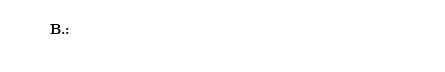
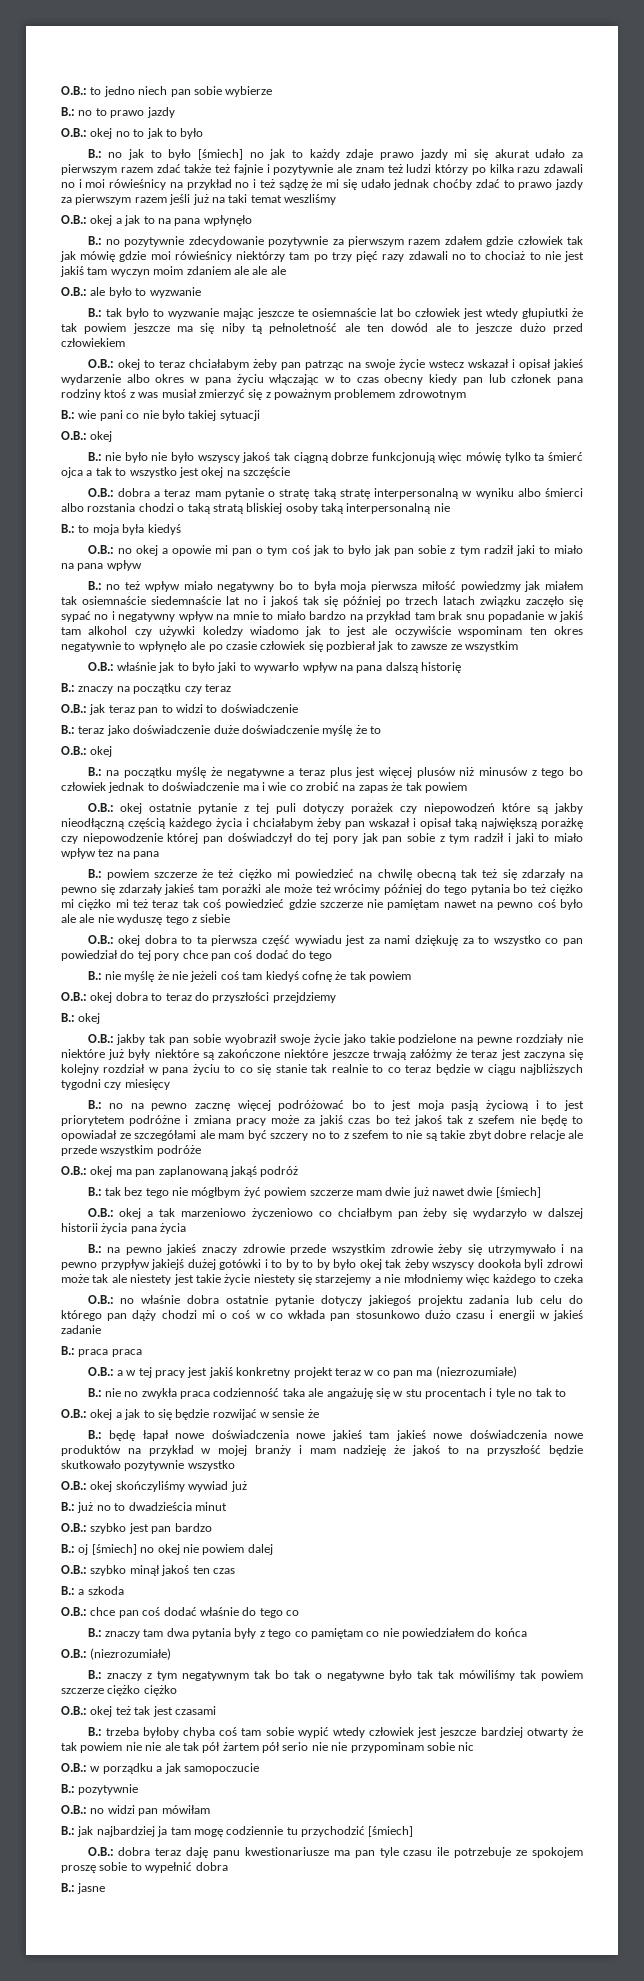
- B.:
+ O.B.: to jedno niech pan sobie wybierze
+ B.: no to prawo jazdy
+ O.B.: okej no to jak to było
+ B.: no jak to było [śmiech] no jak to każdy zdaje prawo jazdy mi się akurat udało za pierwszym razem zdać także też fajnie i pozytywnie ale znam też ludzi którzy po kilka razu zdawali no i moi rówieśnicy na przykład no i też sądzę że mi się udało jednak choćby zdać to prawo jazdy za pierwszym razem jeśli już na taki temat weszliśmy
+ O.B.: okej a jak to na pana wpłynęło
+ B.: no pozytywnie zdecydowanie pozytywnie za pierwszym razem zdałem gdzie człowiek tak jak mówię gdzie moi rówieśnicy niektórzy tam po trzy pięć razy zdawali no to chociaż to nie jest jakiś tam wyczyn moim zdaniem ale ale ale
+ O.B.: ale było to wyzwanie
+ B.: tak było to wyzwanie mając jeszcze te osiemnaście lat bo człowiek jest wtedy głupiutki że tak powiem jeszcze ma się niby tą pełnoletność ale ten dowód ale to jeszcze dużo przed człowiekiem
+ O.B.: okej to teraz chciałabym żeby pan patrząc na swoje życie wstecz wskazał i opisał jakieś wydarzenie albo okres w pana życiu włączając w to czas obecny kiedy pan lub członek pana rodziny ktoś z was musiał zmierzyć się z poważnym problemem zdrowotnym
+ B.: wie pani co nie było takiej sytuacji
+ O.B.: okej
+ B.: nie było nie było wszyscy jakoś tak ciągną dobrze funkcjonują więc mówię tylko ta śmierć ojca a tak to wszystko jest okej na szczęście
+ O.B.: dobra a teraz mam pytanie o stratę taką stratę interpersonalną w wyniku albo śmierci albo rozstania chodzi o taką stratą bliskiej osoby taką interpersonalną nie
+ B.: to moja była kiedyś
+ O.B.: no okej a opowie mi pan o tym coś jak to było jak pan sobie z tym radził jaki to miało na pana wpływ
+ B.: no też wpływ miało negatywny bo to była moja pierwsza miłość powiedzmy jak miałem tak osiemnaście siedemnaście lat no i jakoś tak się później po trzech latach związku zaczęło się sypać no i negatywny wpływ na mnie to miało bardzo na przykład tam brak snu popadanie w jakiś tam alkohol czy używki koledzy wiadomo jak to jest ale oczywiście wspominam ten okres negatywnie to wpłynęło ale po czasie człowiek się pozbierał jak to zawsze ze wszystkim
+ O.B.: właśnie jak to było jaki to wywarło wpływ na pana dalszą historię
+ B.: znaczy na początku czy teraz
+ O.B.: jak teraz pan to widzi to doświadczenie
+ B.: teraz jako doświadczenie duże doświadczenie myślę że to
+ O.B.: okej
+ B.: na początku myślę że negatywne a teraz plus jest więcej plusów niż minusów z tego bo człowiek jednak to doświadczenie ma i wie co zrobić na zapas że tak powiem
+ O.B.: okej ostatnie pytanie z tej puli dotyczy porażek czy niepowodzeń które są jakby nieodłączną częścią każdego życia i chciałabym żeby pan wskazał i opisał taką największą porażkę czy niepowodzenie której pan doświadczył do tej pory jak pan sobie z tym radził i jaki to miało wpływ tez na pana
+ B.: powiem szczerze że też ciężko mi powiedzieć na chwilę obecną tak też się zdarzały na pewno się zdarzały jakieś tam porażki ale może też wrócimy później do tego pytania bo też ciężko mi ciężko mi też teraz tak coś powiedzieć gdzie szczerze nie pamiętam nawet na pewno coś było ale ale nie wyduszę tego z siebie
+ O.B.: okej dobra to ta pierwsza część wywiadu jest za nami dziękuję za to wszystko co pan powiedział do tej pory chce pan coś dodać do tego
+ B.: nie myślę że nie jeżeli coś tam kiedyś cofnę że tak powiem
+ O.B.: okej dobra to teraz do przyszłości przejdziemy
+ B.: okej
+ O.B.: jakby tak pan sobie wyobraził swoje życie jako takie podzielone na pewne rozdziały nie niektóre już były niektóre są zakończone niektóre jeszcze trwają załóżmy że teraz jest zaczyna się kolejny rozdział w pana życiu to co się stanie tak realnie to co teraz będzie w ciągu najbliższych tygodni czy miesięcy
+ B.: no na pewno zacznę więcej podróżować bo to jest moja pasją życiową i to jest priorytetem podróżne i zmiana pracy może za jakiś czas bo też jakoś tak z szefem nie będę to opowiadał ze szczegółami ale mam być szczery no to z szefem to nie są takie zbyt dobre relacje ale przede wszystkim podróże
+ O.B.: okej ma pan zaplanowaną jakąś podróż
+ B.: tak bez tego nie mógłbym żyć powiem szczerze mam dwie już nawet dwie [śmiech]
+ O.B.: okej a tak marzeniowo życzeniowo co chciałbym pan żeby się wydarzyło w dalszej historii życia pana życia
+ B.: na pewno jakieś znaczy zdrowie przede wszystkim zdrowie żeby się utrzymywało i na pewno przypływ jakiejś dużej gotówki i to by to by było okej tak żeby wszyscy dookoła byli zdrowi może tak ale niestety jest takie życie niestety się starzejemy a nie młodniemy więc każdego to czeka
+ O.B.: no właśnie dobra ostatnie pytanie dotyczy jakiegoś projektu zadania lub celu do którego pan dąży chodzi mi o coś w co wkłada pan stosunkowo dużo czasu i energii w jakieś zadanie
+ B.: praca praca
+ O.B.: a w tej pracy jest jakiś konkretny projekt teraz w co pan ma (niezrozumiałe)
+ B.: nie no zwykła praca codzienność taka ale angażuję się w stu procentach i tyle no tak to
+ O.B.: okej a jak to się będzie rozwijać w sensie że
+ B.: będę łapał nowe doświadczenia nowe jakieś tam jakieś nowe doświadczenia nowe produktów na przykład w mojej branży i mam nadzieję że jakoś to na przyszłość będzie skutkowało pozytywnie wszystko
+ O.B.: okej skończyliśmy wywiad już
+ B.: już no to dwadzieścia minut
+ O.B.: szybko jest pan bardzo
+ B.: oj [śmiech] no okej nie powiem dalej
+ O.B.: szybko minął jakoś ten czas
+ B.: a szkoda
+ O.B.: chce pan coś dodać właśnie do tego co
+ B.: znaczy tam dwa pytania były z tego co pamiętam co nie powiedziałem do końca
+ O.B.: (niezrozumiałe)
+ B.: znaczy z tym negatywnym tak bo tak o negatywne było tak tak mówiliśmy tak powiem szczerze ciężko ciężko
+ O.B.: okej też tak jest czasami
+ B.: trzeba byłoby chyba coś tam sobie wypić wtedy człowiek jest jeszcze bardziej otwarty że tak powiem nie nie ale tak pół żartem pół serio nie nie przypominam sobie nic
+ O.B.: w porządku a jak samopoczucie
+ B.: pozytywnie
+ O.B.: no widzi pan mówiłam
+ B.: jak najbardziej ja tam mogę codziennie tu przychodzić [śmiech]
+ O.B.: dobra teraz daję panu kwestionariusze ma pan tyle czasu ile potrzebuje ze spokojem proszę sobie to wypełnić dobra
+ B.: jasne

